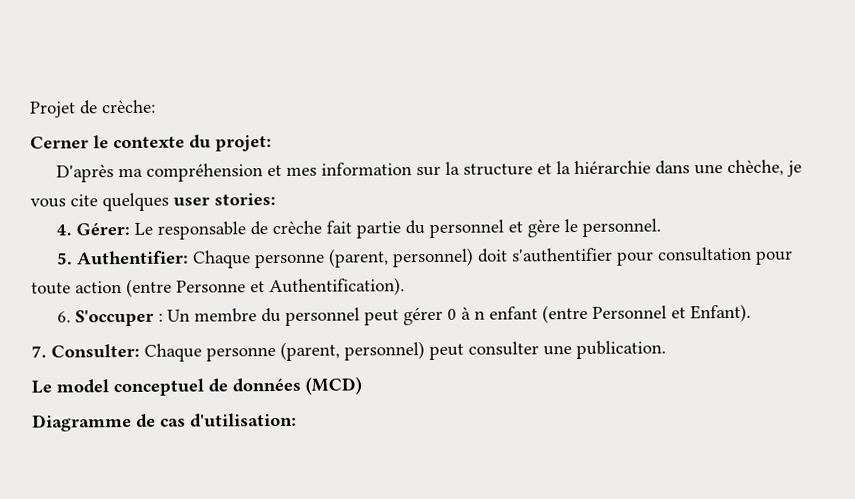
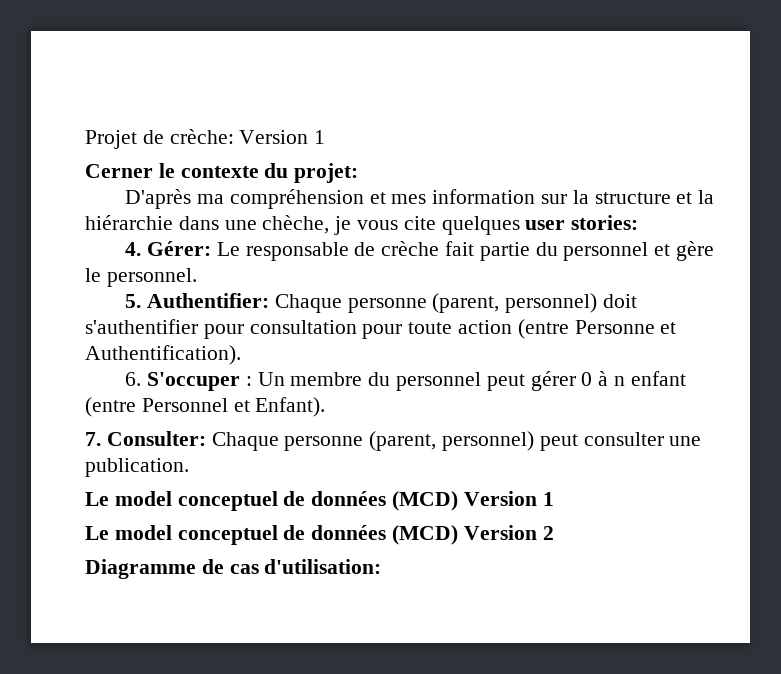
- Projet de crèche:
+ Projet de crèche: Version 1
- Le model conceptuel de données (MCD)
+ Le model conceptuel de données (MCD) Version 1
+ Le model conceptuel de données (MCD) Version 2

